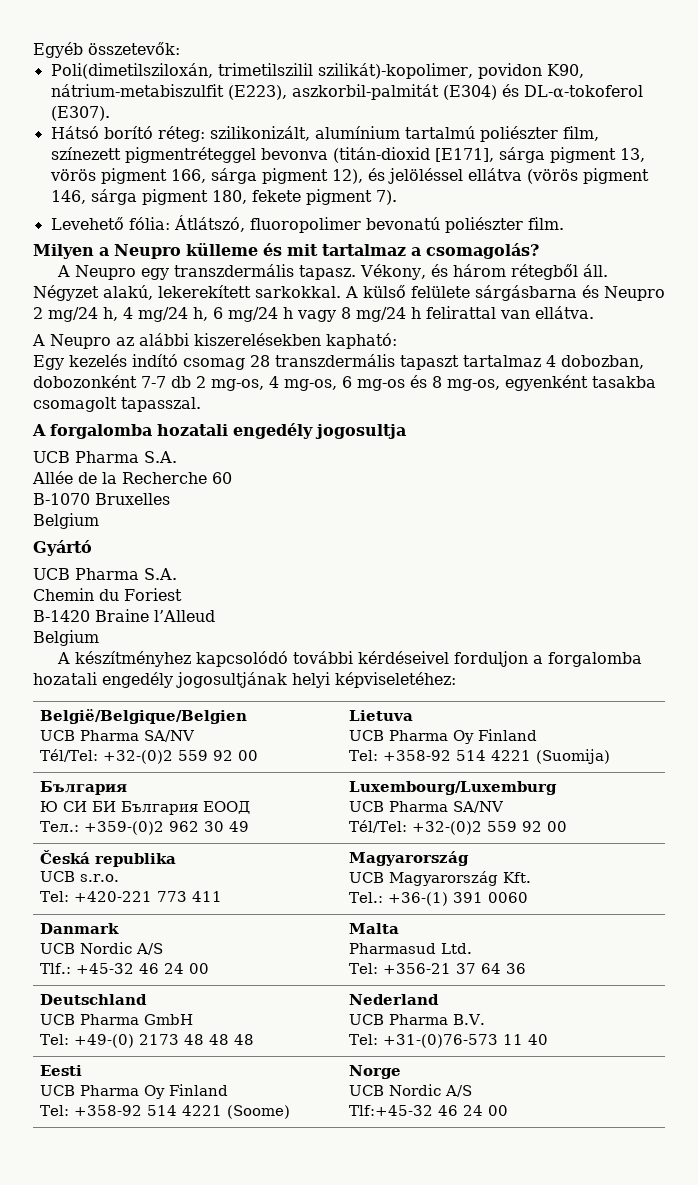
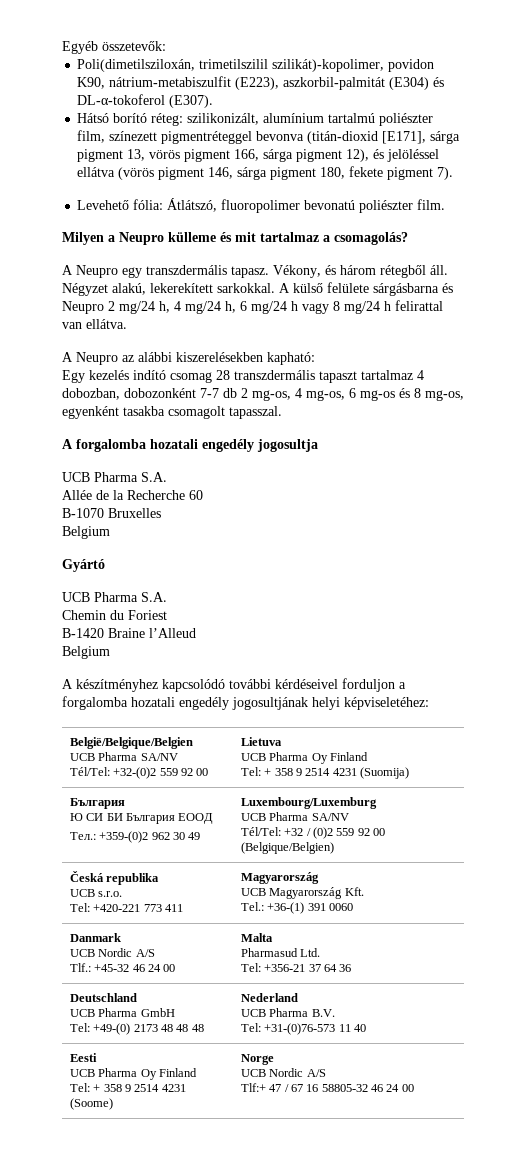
  België/Belgique/Belgien
  UCB Pharma SA/NV
  Tél/Tel: +32-(0)2 559 92 00 | Lietuva
  UCB Pharma Oy Finland
- Tel: +358-92 514 4221 (Suomija)
+ Tel: + 358 9 2514 4231 (Suomija)
  България
  Ю СИ БИ България ЕООД
  Teл.: +359-(0)2 962 30 49 | Luxembourg/Luxemburg
  UCB Pharma SA/NV
- Tél/Tel: +32-(0)2 559 92 00
+ Tél/Tel: +32 / (0)2 559 92 00 (Belgique/Belgien)
  Eesti
  UCB Pharma Oy Finland
- Tel: +358-92 514 4221 (Soome) | Norge
+ Tel: + 358 9 2514 4231 (Soome) | Norge
  UCB Nordic A/S
- Tlf:+45-32 46 24 00
+ Tlf:+ 47 / 67 16 58805-32 46 24 00

